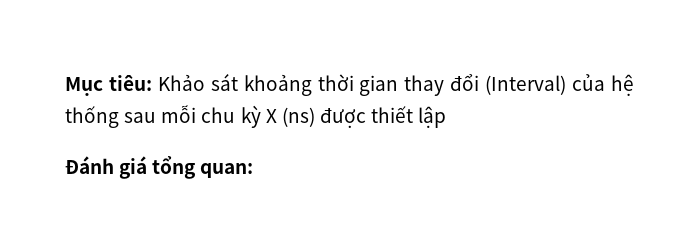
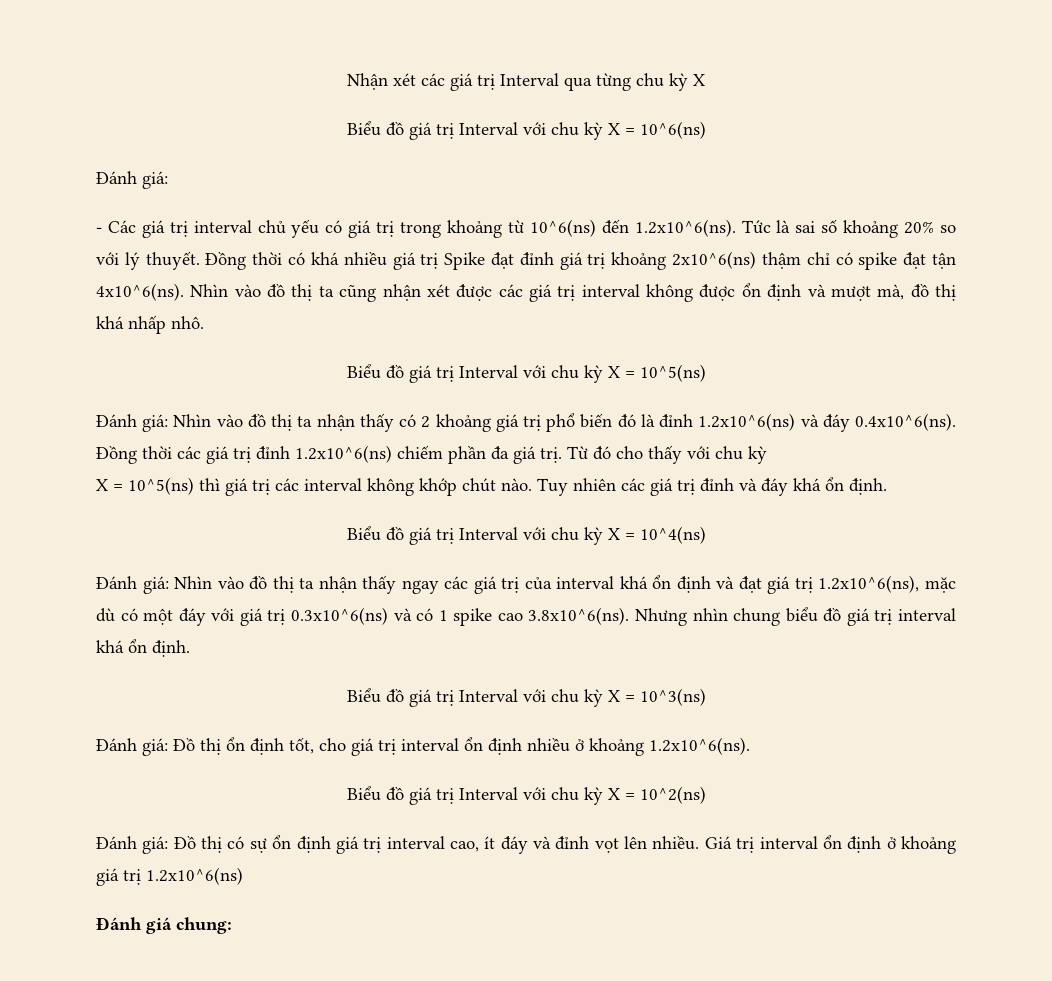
- Mục tiêu: Khảo sát khoảng thời gian thay đổi (Interval) của hệ thống sau mỗi chu kỳ X (ns) được thiết lập
+ Nhận xét các giá trị Interval qua từng chu kỳ X
+ Biểu đồ giá trị Interval với chu kỳ X = 10^6(ns)
+ Đánh giá:
+ - Các giá trị interval chủ yếu có giá trị trong khoảng từ 10^6(ns) đến 1.2x10^6(ns). Tức là sai số khoảng 20% so với lý thuyết. Đồng thời có khá nhiều giá trị Spike đạt đỉnh giá trị khoảng 2x10^6(ns) thậm chỉ có spike đạt tận 4x10^6(ns). Nhìn vào đồ thị ta cũng nhận xét được các giá trị interval không được ổn định và mượt mà, đồ thị khá nhấp nhô.
+ Biểu đồ giá trị Interval với chu kỳ X = 10^5(ns)
+ Đánh giá: Nhìn vào đồ thị ta nhận thấy có 2 khoảng giá trị phổ biến đó là đỉnh 1.2x10^6(ns) và đáy 0.4x10^6(ns). Đồng thời các giá trị đỉnh 1.2x10^6(ns) chiếm phần đa giá trị. Từ đó cho thấy với chu kỳ
+ X = 10^5(ns) thì giá trị các interval không khớp chút nào. Tuy nhiên các giá trị đỉnh và đáy khá ổn định.
+ Biểu đồ giá trị Interval với chu kỳ X = 10^4(ns)
+ Đánh giá: Nhìn vào đồ thị ta nhận thấy ngay các giá trị của interval khá ổn định và đạt giá trị 1.2x10^6(ns), mặc dù có một đáy với giá trị 0.3x10^6(ns) và có 1 spike cao 3.8x10^6(ns). Nhưng nhìn chung biểu đồ giá trị interval khá ổn định.
+ Biểu đồ giá trị Interval với chu kỳ X = 10^3(ns)
+ Đánh giá: Đồ thị ổn định tốt, cho giá trị interval ổn định nhiều ở khoảng 1.2x10^6(ns).
+ Biểu đồ giá trị Interval với chu kỳ X = 10^2(ns)
+ Đánh giá: Đồ thị có sự ổn định giá trị interval cao, ít đáy và đỉnh vọt lên nhiều. Giá trị interval ổn định ở khoảng giá trị 1.2x10^6(ns)
- Đánh giá tổng quan:
+ Đánh giá chung:

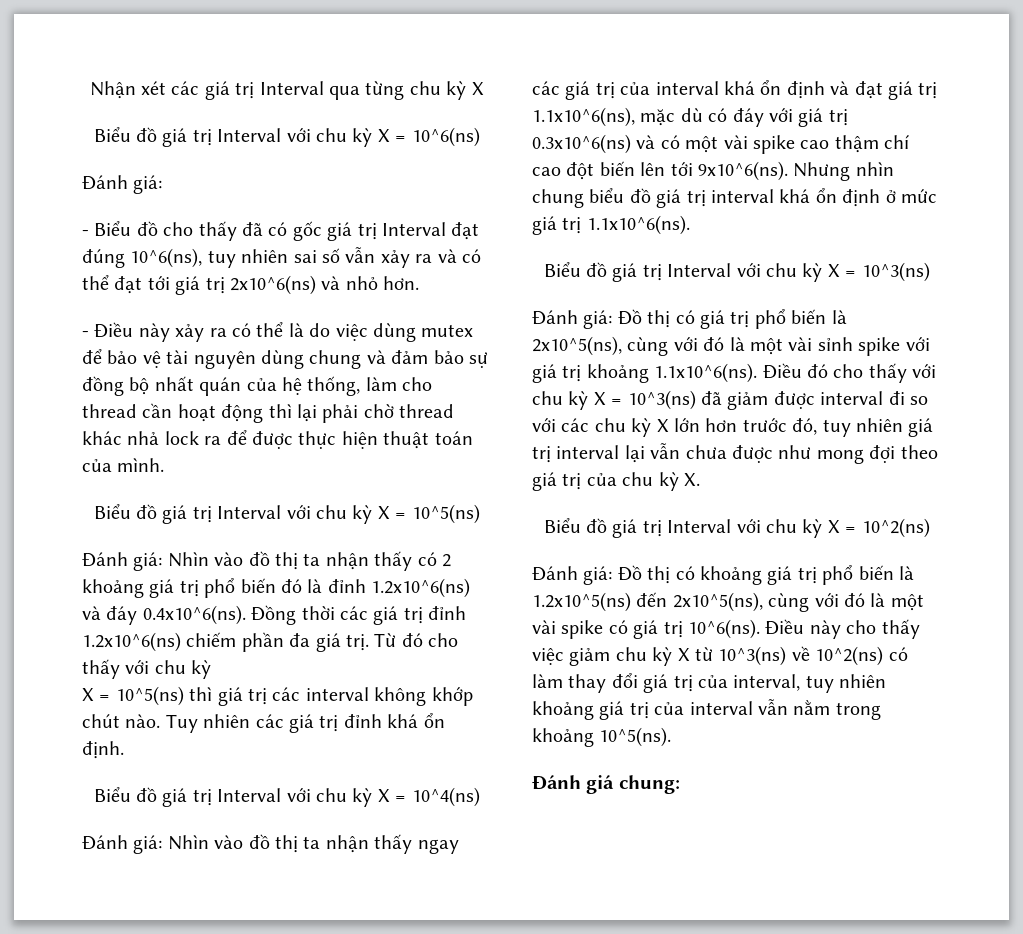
- - Các giá trị interval chủ yếu có giá trị trong khoảng từ 10^6(ns) đến 1.2x10^6(ns). Tức là sai số khoảng 20% so với lý thuyết. Đồng thời có khá nhiều giá trị Spike đạt đỉnh giá trị khoảng 2x10^6(ns) thậm chỉ có spike đạt tận 4x10^6(ns). Nhìn vào đồ thị ta cũng nhận xét được các giá trị interval không được ổn định và mượt mà, đồ thị khá nhấp nhô.
+ - Biểu đồ cho thấy đã có gốc giá trị Interval đạt đúng 10^6(ns), tuy nhiên sai số vẫn xảy ra và có thể đạt tới giá trị 2x10^6(ns) và nhỏ hơn.
+ - Điều này xảy ra có thể là do việc dùng mutex để bảo vệ tài nguyên dùng chung và đảm bảo sự đồng bộ nhất quán của hệ thống, làm cho thread cần hoạt động thì lại phải chờ thread khác nhả lock ra để được thực hiện thuật toán của mình.
- Tuy nhiên các giá trị đỉnh và đáy khá ổn định.
+ Tuy nhiên các giá trị đỉnh khá ổn định.
- Đánh giá: Nhìn vào đồ thị ta nhận thấy ngay các giá trị của interval khá ổn định và đạt giá trị 1.2x10^6(ns), mặc dù có một đáy với giá trị 0.3x10^6(ns) và có 1 spike cao 3.8x10^6(ns). Nhưng nhìn chung biểu đồ giá trị interval khá ổn định.
+ Đánh giá: Nhìn vào đồ thị ta nhận thấy ngay các giá trị của interval khá ổn định và đạt giá trị 1.1x10^6(ns), mặc dù có đáy với giá trị 0.3x10^6(ns) và có một vài spike cao thậm chí cao đột biến lên tới 9x10^6(ns). Nhưng nhìn chung biểu đồ giá trị interval khá ổn định ở mức giá trị 1.1x10^6(ns).
- Đánh giá: Đồ thị ổn định tốt, cho giá trị interval ổn định nhiều ở khoảng 1.2x10^6(ns).
+ Đánh giá: Đồ thị có giá trị phổ biến là 2x10^5(ns), cùng với đó là một vài sỉnh spike với giá trị khoảng 1.1x10^6(ns). Điều đó cho thấy với chu kỳ X = 10^3(ns) đã giảm được interval đi so với các chu kỳ X lớn hơn trước đó, tuy nhiên giá trị interval lại vẫn chưa được như mong đợi theo giá trị của chu kỳ X.
- Đánh giá: Đồ thị có sự ổn định giá trị interval cao, ít đáy và đỉnh vọt lên nhiều. Giá trị interval ổn định ở khoảng giá trị 1.2x10^6(ns)
+ Đánh giá: Đồ thị có khoảng giá trị phổ biến là 1.2x10^5(ns) đến 2x10^5(ns), cùng với đó là một vài spike có giá trị 10^6(ns). Điều này cho thấy việc giảm chu kỳ X từ 10^3(ns) về 10^2(ns) có làm thay đổi giá trị của interval, tuy nhiên khoảng giá trị của interval vẫn nằm trong khoảng 10^5(ns).

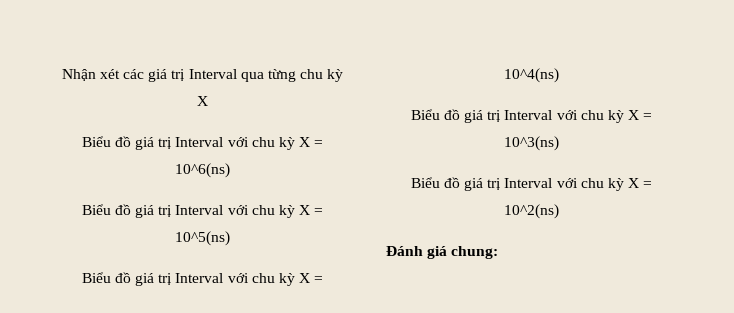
  Biểu đồ giá trị Interval với chu kỳ X = 10^6(ns)
- Đánh giá:
- - Biểu đồ cho thấy đã có gốc giá trị Interval đạt đúng 10^6(ns), tuy nhiên sai số vẫn xảy ra và có thể đạt tới giá trị 2x10^6(ns) và nhỏ hơn.
- - Điều này xảy ra có thể là do việc dùng mutex để bảo vệ tài nguyên dùng chung và đảm bảo sự đồng bộ nhất quán của hệ thống, làm cho thread cần hoạt động thì lại phải chờ thread khác nhả lock ra để được thực hiện thuật toán của mình.
- Đánh giá: Nhìn vào đồ thị ta nhận thấy có 2 khoảng giá trị phổ biến đó là đỉnh 1.2x10^6(ns) và đáy 0.4x10^6(ns). Đồng thời các giá trị đỉnh 1.2x10^6(ns) chiếm phần đa giá trị. Từ đó cho thấy với chu kỳ
- X = 10^5(ns) thì giá trị các interval không khớp chút nào. Tuy nhiên các giá trị đỉnh khá ổn định.
- Đánh giá: Nhìn vào đồ thị ta nhận thấy ngay các giá trị của interval khá ổn định và đạt giá trị 1.1x10^6(ns), mặc dù có đáy với giá trị 0.3x10^6(ns) và có một vài spike cao thậm chí cao đột biến lên tới 9x10^6(ns). Nhưng nhìn chung biểu đồ giá trị interval khá ổn định ở mức giá trị 1.1x10^6(ns).
- Đánh giá: Đồ thị có giá trị phổ biến là 2x10^5(ns), cùng với đó là một vài sỉnh spike với giá trị khoảng 1.1x10^6(ns). Điều đó cho thấy với chu kỳ X = 10^3(ns) đã giảm được interval đi so với các chu kỳ X lớn hơn trước đó, tuy nhiên giá trị interval lại vẫn chưa được như mong đợi theo giá trị của chu kỳ X.
- Đánh giá: Đồ thị có khoảng giá trị phổ biến là 1.2x10^5(ns) đến 2x10^5(ns), cùng với đó là một vài spike có giá trị 10^6(ns). Điều này cho thấy việc giảm chu kỳ X từ 10^3(ns) về 10^2(ns) có làm thay đổi giá trị của interval, tuy nhiên khoảng giá trị của interval vẫn nằm trong khoảng 10^5(ns).

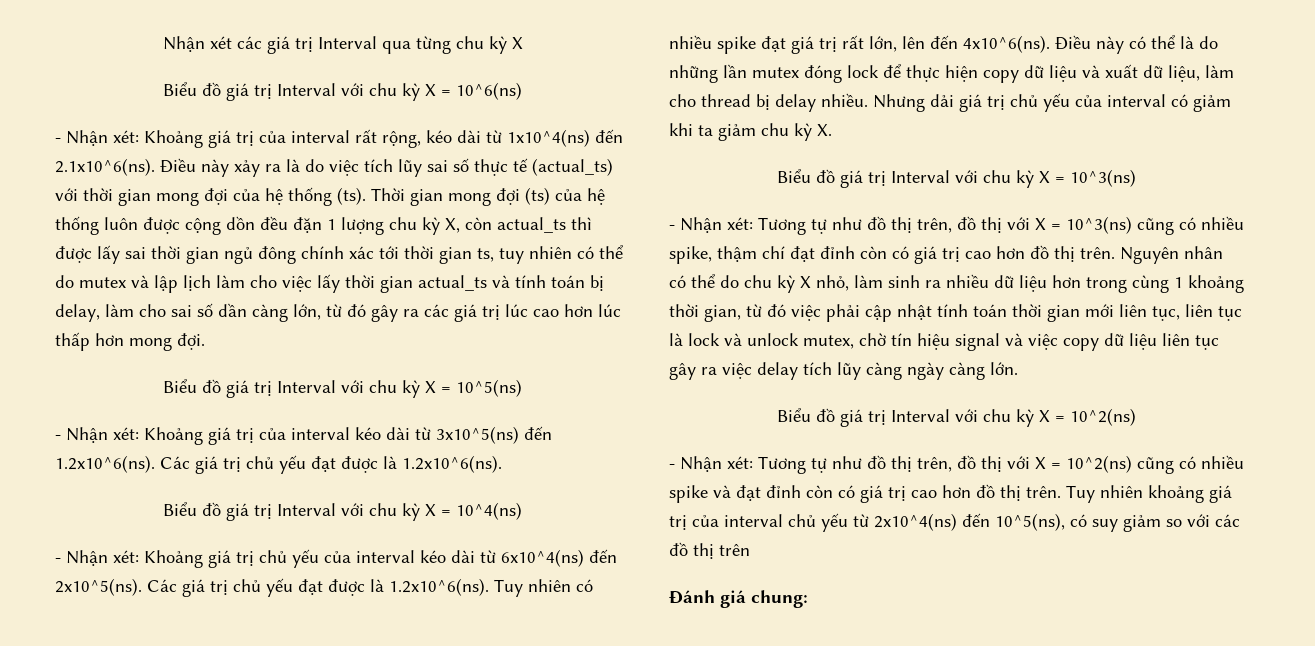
+ - Nhận xét: Khoảng giá trị của interval rất rộng, kéo dài từ 1x10^4(ns) đến 2.1x10^6(ns). Điều này xảy ra là do việc tích lũy sai số thực tế (actual_ts) với thời gian mong đợi của hệ thống (ts). Thời gian mong đợi (ts) của hệ thống luôn được cộng dồn đều đặn 1 lượng chu kỳ X, còn actual_ts thì được lấy sai thời gian ngủ đông chính xác tới thời gian ts, tuy nhiên có thể do mutex và lập lịch làm cho việc lấy thời gian actual_ts và tính toán bị delay, làm cho sai số dần càng lớn, từ đó gây ra các giá trị lúc cao hơn lúc thấp hơn mong đợi.
+ - Nhận xét: Khoảng giá trị của interval kéo dài từ 3x10^5(ns) đến 1.2x10^6(ns). Các giá trị chủ yếu đạt được là 1.2x10^6(ns).
+ - Nhận xét: Khoảng giá trị chủ yếu của interval kéo dài từ 6x10^4(ns) đến 2x10^5(ns). Các giá trị chủ yếu đạt được là 1.2x10^6(ns). Tuy nhiên có nhiều spike đạt giá trị rất lớn, lên đến 4x10^6(ns). Điều này có thể là do những lần mutex đóng lock để thực hiện copy dữ liệu và xuất dữ liệu, làm cho thread bị delay nhiều. Nhưng dải giá trị chủ yếu của interval có giảm khi ta giảm chu kỳ X.
+ - Nhận xét: Tương tự như đồ thị trên, đồ thị với X = 10^3(ns) cũng có nhiều spike, thậm chí đạt đỉnh còn có giá trị cao hơn đồ thị trên. Nguyên nhân có thể do chu kỳ X nhỏ, làm sinh ra nhiều dữ liệu hơn trong cùng 1 khoảng thời gian, từ đó việc phải cập nhật tính toán thời gian mới liên tục, liên tục là lock và unlock mutex, chờ tín hiệu signal và việc copy dữ liệu liên tục gây ra việc delay tích lũy càng ngày càng lớn.
+ - Nhận xét: Tương tự như đồ thị trên, đồ thị với X = 10^2(ns) cũng có nhiều spike và đạt đỉnh còn có giá trị cao hơn đồ thị trên. Tuy nhiên khoảng giá trị của interval chủ yếu từ 2x10^4(ns) đến 10^5(ns), có suy giảm so với các đồ thị trên

